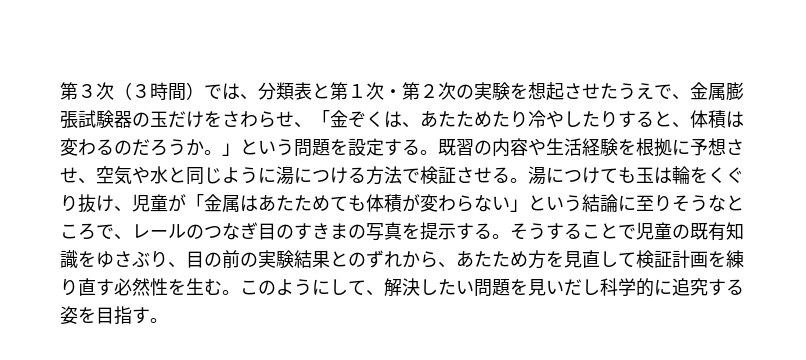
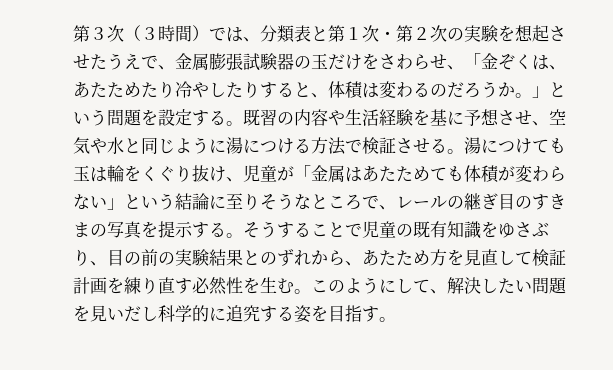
- 既習の内容や生活経験を根拠に予想させ、空気や水と同じように湯につける方法で検証させる。
+ 既習の内容や生活経験を基に予想させ、空気や水と同じように湯につける方法で検証させる。
- 湯につけても玉は輪をくぐり抜け、児童が「金属はあたためても体積が変わらない」という結論に至りそうなところで、レールのつなぎ目のすきまの写真を提示する。
+ 湯につけても玉は輪をくぐり抜け、児童が「金属はあたためても体積が変わらない」という結論に至りそうなところで、レールの継ぎ目のすきまの写真を提示する。

